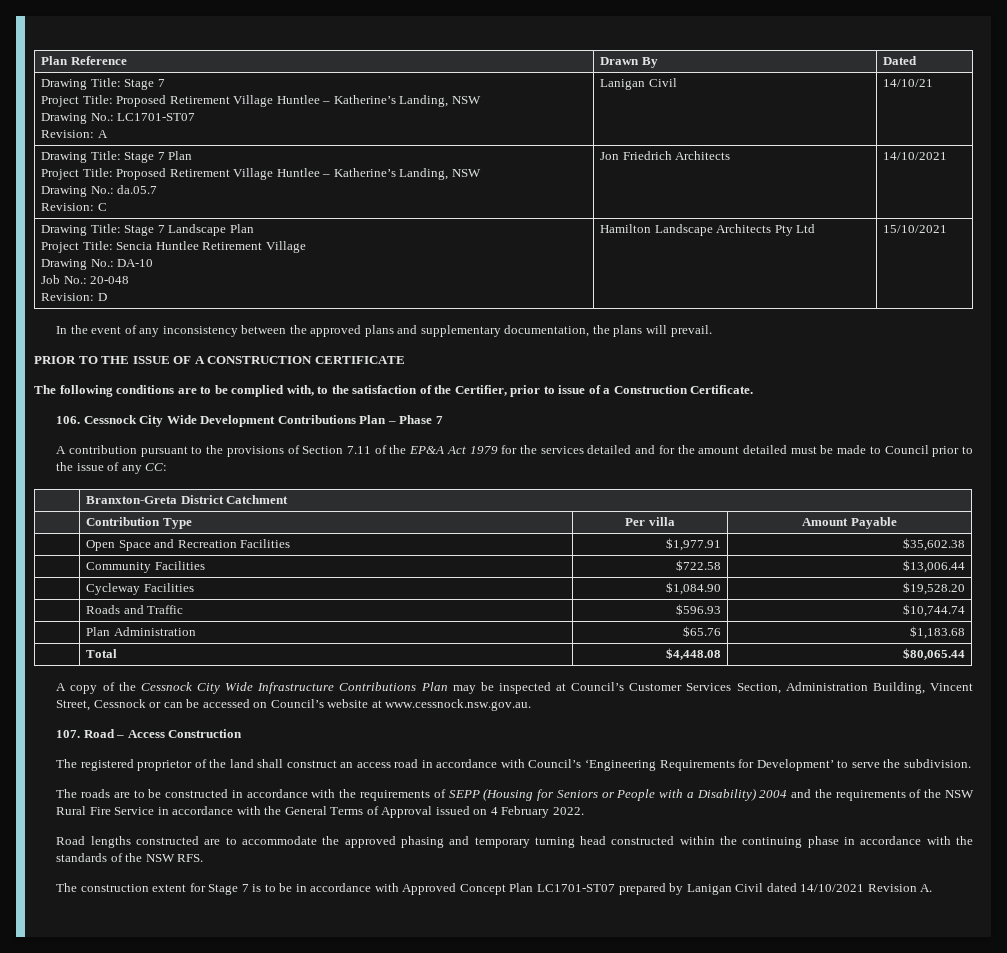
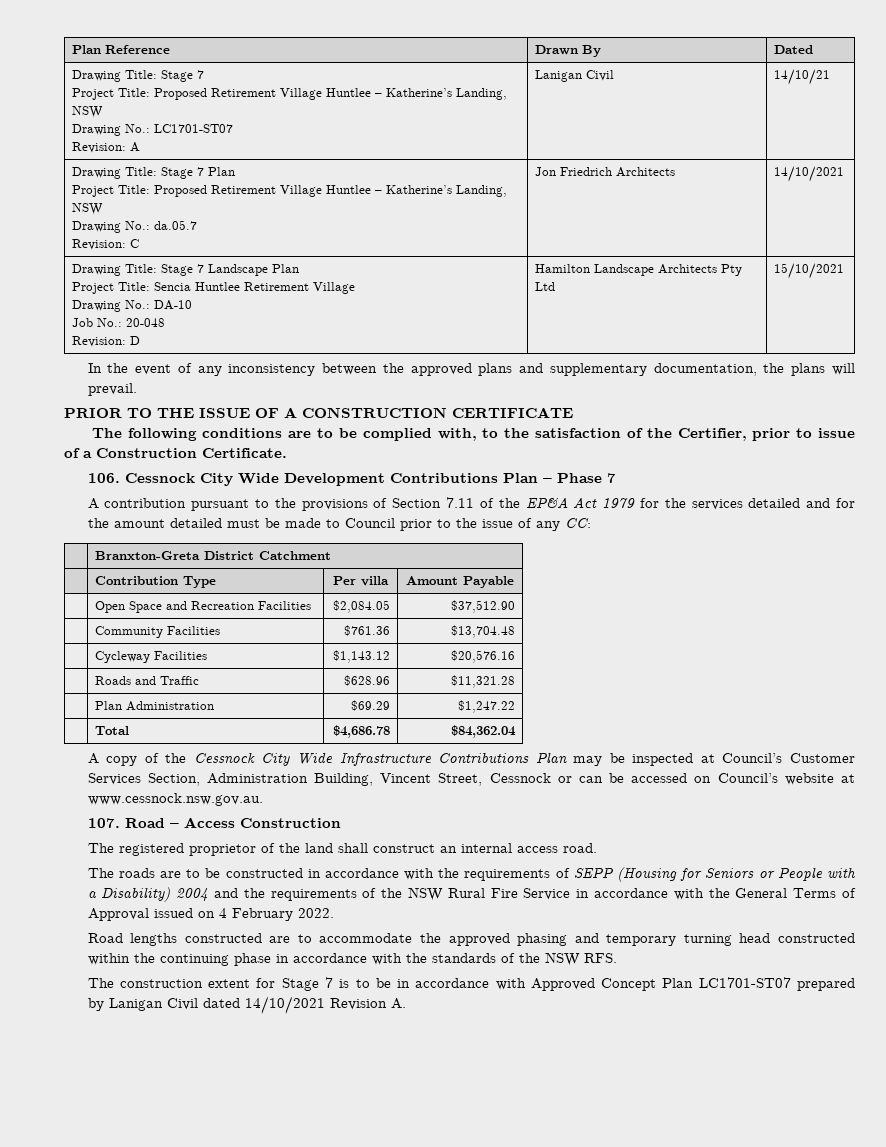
- | Open Space and Recreation Facilities | $1,977.91 | $35,602.38
+ | Open Space and Recreation Facilities | $2,084.05 | $37,512.90
- | Community Facilities | $722.58 | $13,006.44
+ | Community Facilities | $761.36 | $13,704.48
- | Cycleway Facilities | $1,084.90 | $19,528.20
+ | Cycleway Facilities | $1,143.12 | $20,576.16
- | Roads and Traffic | $596.93 | $10,744.74
+ | Roads and Traffic | $628.96 | $11,321.28
- | Plan Administration | $65.76 | $1,183.68
+ | Plan Administration | $69.29 | $1,247.22
- | Total | $4,448.08 | $80,065.44
+ | Total | $4,686.78 | $84,362.04
- The registered proprietor of the land shall construct an access road in accordance with Council’s ‘Engineering Requirements for Development’ to serve the subdivision.
+ The registered proprietor of the land shall construct an internal access road.

